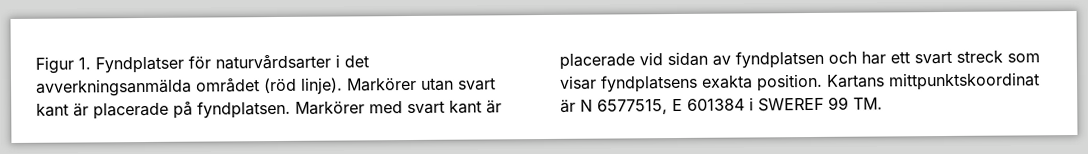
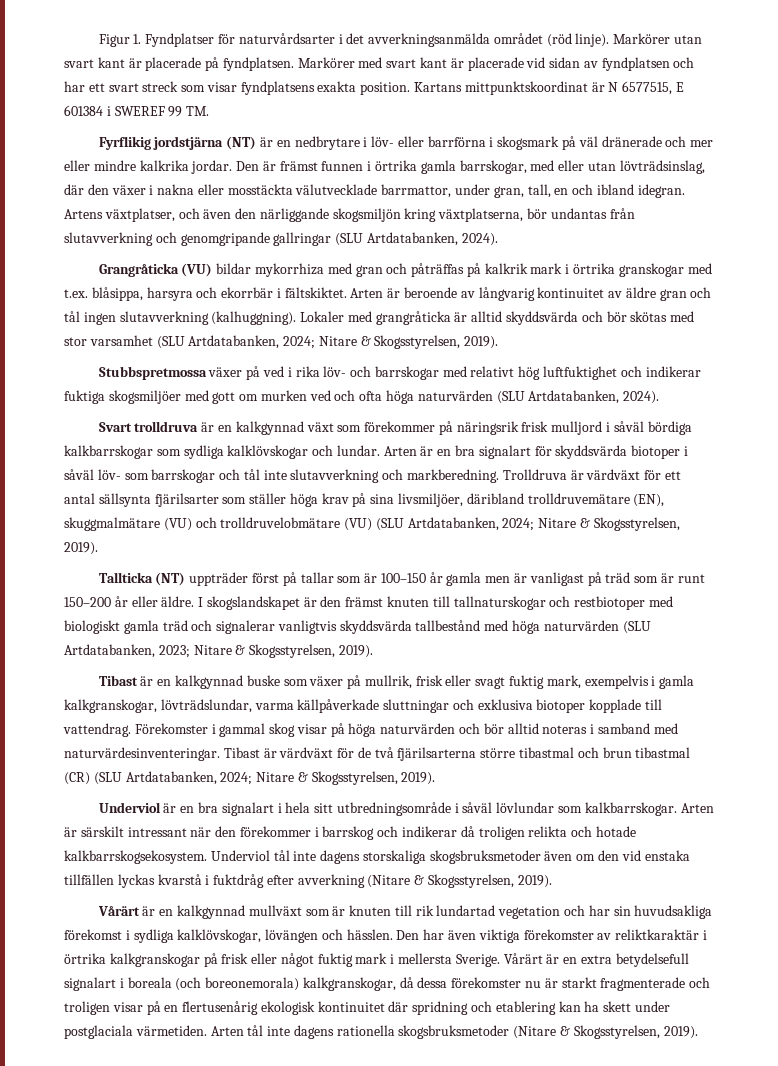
+ Fyrflikig jordstjärna (NT) är en nedbrytare i löv- eller barrförna i skogsmark på väl dränerade och mer eller mindre kalkrika jordar. Den är främst funnen i örtrika gamla barrskogar, med eller utan lövträdsinslag, där den växer i nakna eller mosstäckta välutvecklade barrmattor, under gran, tall, en och ibland idegran. Artens växtplatser, och även den närliggande skogsmiljön kring växtplatserna, bör undantas från slutavverkning och genomgripande gallringar (SLU Artdatabanken, 2024).
+ Grangråticka (VU) bildar mykorrhiza med gran och påträffas på kalkrik mark i örtrika granskogar med t.ex. blåsippa, harsyra och ekorrbär i fältskiktet. Arten är beroende av långvarig kontinuitet av äldre gran och tål ingen slutavverkning (kalhuggning). Lokaler med grangråticka är alltid skyddsvärda och bör skötas med stor varsamhet (SLU Artdatabanken, 2024; Nitare & Skogsstyrelsen, 2019).
+ Stubbspretmossa växer på ved i rika löv- och barrskogar med relativt hög luftfuktighet och indikerar fuktiga skogsmiljöer med gott om murken ved och ofta höga naturvärden (SLU Artdatabanken, 2024).
+ Svart trolldruva är en kalkgynnad växt som förekommer på näringsrik frisk mulljord i såväl bördiga kalkbarrskogar som sydliga kalklövskogar och lundar. Arten är en bra signalart för skyddsvärda biotoper i såväl löv- som barrskogar och tål inte slutavverkning och markberedning. Trolldruva är värdväxt för ett antal sällsynta fjärilsarter som ställer höga krav på sina livsmiljöer, däribland trolldruvemätare (EN), skuggmalmätare (VU) och trolldruvelobmätare (VU) (SLU Artdatabanken, 2024; Nitare & Skogsstyrelsen, 2019).
+ Tallticka (NT) uppträder först på tallar som är 100–150 år gamla men är vanligast på träd som är runt 150–200 år eller äldre. I skogslandskapet är den främst knuten till tallnaturskogar och restbiotoper med biologiskt gamla träd och signalerar vanligtvis skyddsvärda tallbestånd med höga naturvärden (SLU Artdatabanken, 2023; Nitare & Skogsstyrelsen, 2019).
+ Tibast är en kalkgynnad buske som växer på mullrik, frisk eller svagt fuktig mark, exempelvis i gamla kalkgranskogar, lövträdslundar, varma källpåverkade sluttningar och exklusiva biotoper kopplade till vattendrag. Förekomster i gammal skog visar på höga naturvärden och bör alltid noteras i samband med naturvärdesinventeringar. Tibast är värdväxt för de två fjärilsarterna större tibastmal och brun tibastmal (CR) (SLU Artdatabanken, 2024; Nitare & Skogsstyrelsen, 2019).
+ Underviol är en bra signalart i hela sitt utbredningsområde i såväl lövlundar som kalkbarrskogar. Arten är särskilt intressant när den förekommer i barrskog och indikerar då troligen relikta och hotade kalkbarrskogsekosystem. Underviol tål inte dagens storskaliga skogsbruksmetoder även om den vid enstaka tillfällen lyckas kvarstå i fuktdråg efter avverkning (Nitare & Skogsstyrelsen, 2019).
+ Vårärt är en kalkgynnad mullväxt som är knuten till rik lundartad vegetation och har sin huvudsakliga förekomst i sydliga kalklövskogar, lövängen och hässlen. Den har även viktiga förekomster av reliktkaraktär i örtrika kalkgranskogar på frisk eller något fuktig mark i mellersta Sverige. Vårärt är en extra betydelsefull signalart i boreala (och boreonemorala) kalkgranskogar, då dessa förekomster nu är starkt fragmenterade och troligen visar på en flertusenårig ekologisk kontinuitet där spridning och etablering kan ha skett under postglaciala värmetiden. Arten tål inte dagens rationella skogsbruksmetoder (Nitare & Skogsstyrelsen, 2019).

